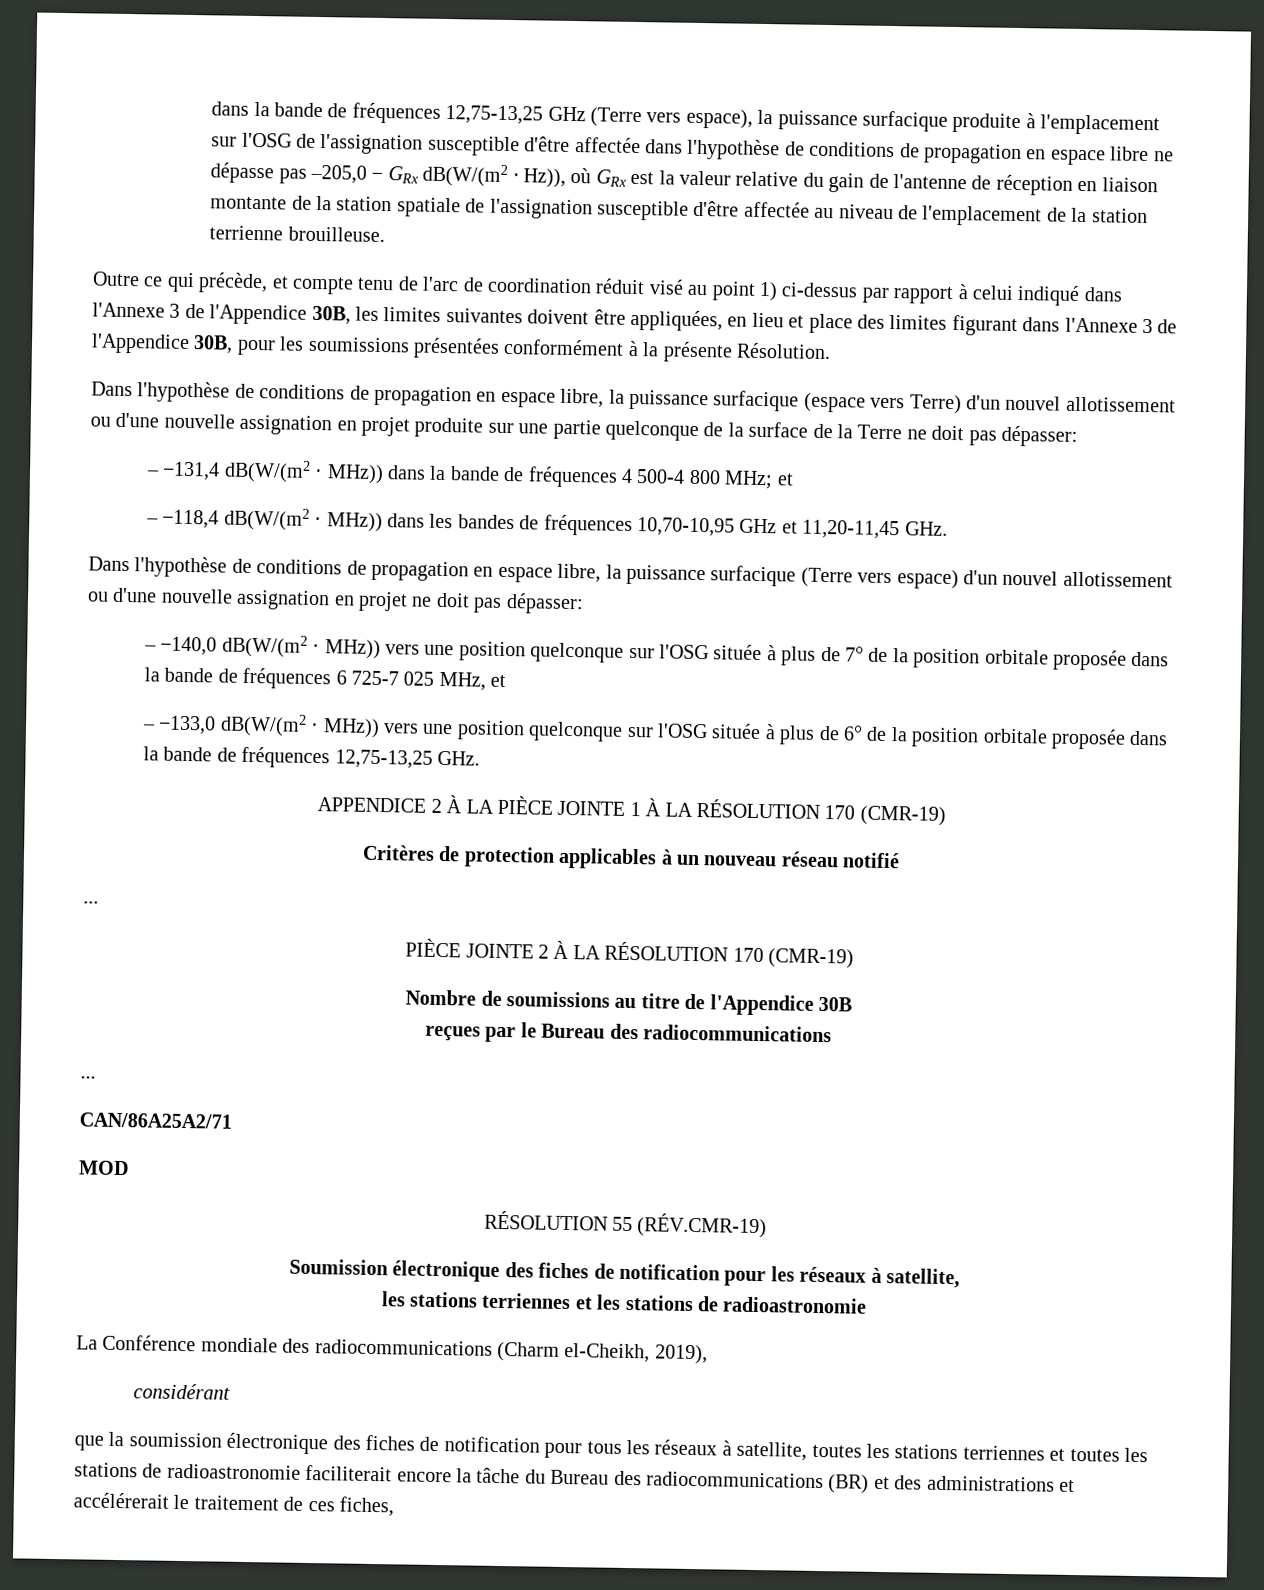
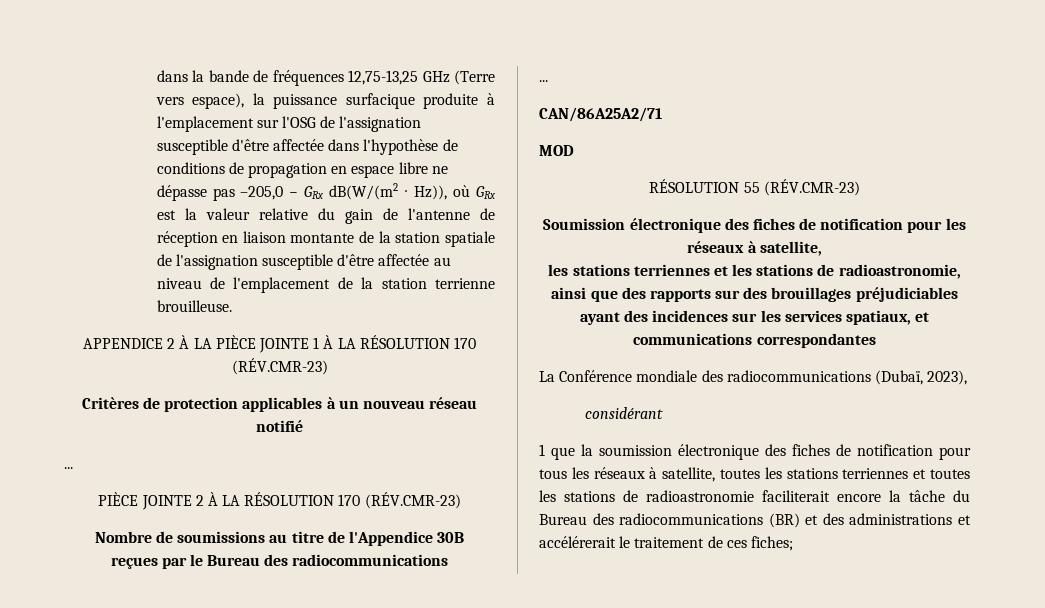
- Outre ce qui précède, et compte tenu de l'arc de coordination réduit visé au point 1) ci-dessus par rapport à celui indiqué dans l'Annexe 3 de l'Appendice 30B, les limites suivantes doivent être appliquées, en lieu et place des limites figurant dans l'Annexe 3 de l'Appendice 30B, pour les soumissions présentées conformément à la présente Résolution.
- Dans l'hypothèse de conditions de propagation en espace libre, la puissance surfacique (espace vers Terre) d'un nouvel allotissement ou d'une nouvelle assignation en projet produite sur une partie quelconque de la surface de la Terre ne doit pas dépasser:
- – −131,4 dB(W/(m2 · MHz)) dans la bande de fréquences 4 500-4 800 MHz; et
- – −118,4 dB(W/(m2 · MHz)) dans les bandes de fréquences 10,70-10,95 GHz et 11,20-11,45 GHz.
- Dans l'hypothèse de conditions de propagation en espace libre, la puissance surfacique (Terre vers espace) d'un nouvel allotissement ou d'une nouvelle assignation en projet ne doit pas dépasser:
- – −140,0 dB(W/(m2 · MHz)) vers une position quelconque sur l'OSG située à plus de 7° de la position orbitale proposée dans la bande de fréquences 6 725-7 025 MHz, et
- – −133,0 dB(W/(m2 · MHz)) vers une position quelconque sur l'OSG située à plus de 6° de la position orbitale proposée dans la bande de fréquences 12,75-13,25 GHz.
- APPENDICE 2 À LA PIÈCE JOINTE 1 À LA RÉSOLUTION 170 (CMR-19)
+ APPENDICE 2 À LA PIÈCE JOINTE 1 À LA RÉSOLUTION 170 (RÉV.CMR-23)
- PIÈCE JOINTE 2 À LA RÉSOLUTION 170 (CMR-19)
+ PIÈCE JOINTE 2 À LA RÉSOLUTION 170 (RÉV.CMR-23)
- RÉSOLUTION 55 (RÉV.CMR-19)
+ RÉSOLUTION 55 (RÉV.CMR-23)
- les stations terriennes et les stations de radioastronomie
+ les stations terriennes et les stations de radioastronomie, ainsi que des rapports sur des brouillages préjudiciables ayant des incidences sur les services spatiaux, et communications correspondantes
- La Conférence mondiale des radiocommunications (Charm el-Cheikh, 2019),
+ La Conférence mondiale des radiocommunications (Dubaï, 2023),
- que la soumission électronique des fiches de notification pour tous les réseaux à satellite, toutes les stations terriennes et toutes les stations de radioastronomie faciliterait encore la tâche du Bureau des radiocommunications (BR) et des administrations et accélérerait le traitement de ces fiches,
+ 1 que la soumission électronique des fiches de notification pour tous les réseaux à satellite, toutes les stations terriennes et toutes les stations de radioastronomie faciliterait encore la tâche du Bureau des radiocommunications (BR) et des administrations et accélérerait le traitement de ces fiches;

